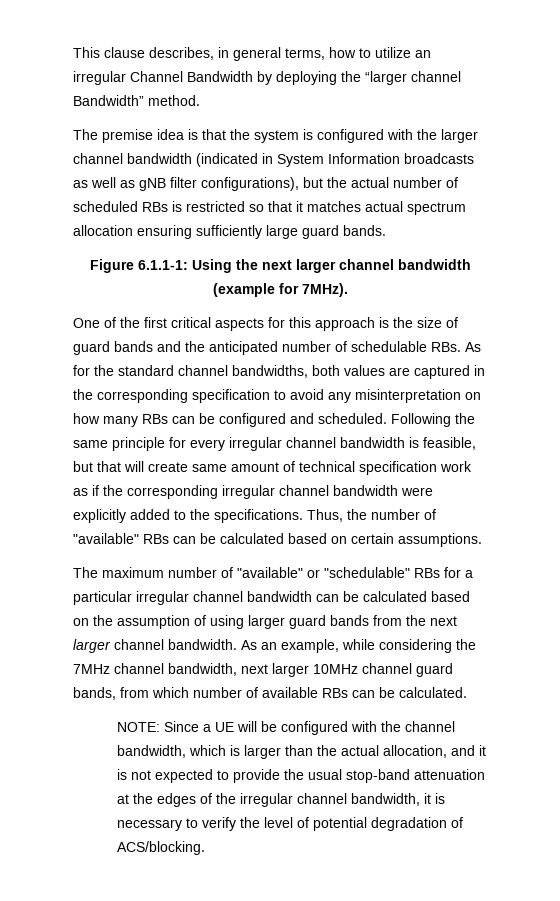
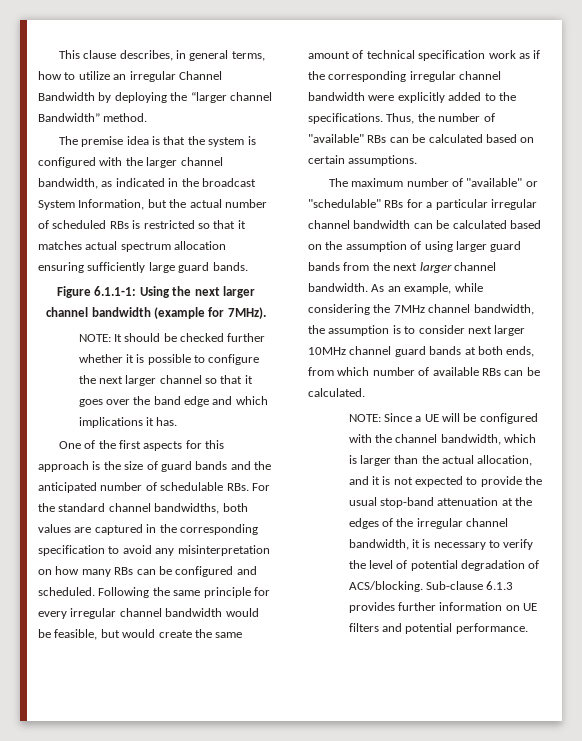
- The premise idea is that the system is configured with the larger channel bandwidth (indicated in System Information broadcasts as well as gNB filter configurations), but the actual number of scheduled RBs is restricted so that it matches actual spectrum allocation ensuring sufficiently large guard bands.
+ The premise idea is that the system is configured with the larger channel bandwidth, as indicated in the broadcast System Information, but the actual number of scheduled RBs is restricted so that it matches actual spectrum allocation ensuring sufficiently large guard bands.
+ NOTE: It should be checked further whether it is possible to configure the next larger channel so that it goes over the band edge and which implications it has.
- One of the first critical aspects for this approach is the size of guard bands and the anticipated number of schedulable RBs. As for the standard channel bandwidths, both values are captured in the corresponding specification to avoid any misinterpretation on how many RBs can be configured and scheduled.
+ One of the first aspects for this approach is the size of guard bands and the anticipated number of schedulable RBs. For the standard channel bandwidths, both values are captured in the corresponding specification to avoid any misinterpretation on how many RBs can be configured and scheduled.
- Following the same principle for every irregular channel bandwidth is feasible, but that will create same amount of technical specification work as if the corresponding irregular channel bandwidth were explicitly added to the specifications.
+ Following the same principle for every irregular channel bandwidth would be feasible, but would create the same amount of technical specification work as if the corresponding irregular channel bandwidth were explicitly added to the specifications.
- As an example, while considering the 7MHz channel bandwidth, next larger 10MHz channel guard bands, from which number of available RBs can be calculated.
+ As an example, while considering the 7MHz channel bandwidth, the assumption is to consider next larger 10MHz channel guard bands at both ends, from which number of available RBs can be calculated.
+ Sub-clause 6.1.3 provides further information on UE filters and potential performance.

